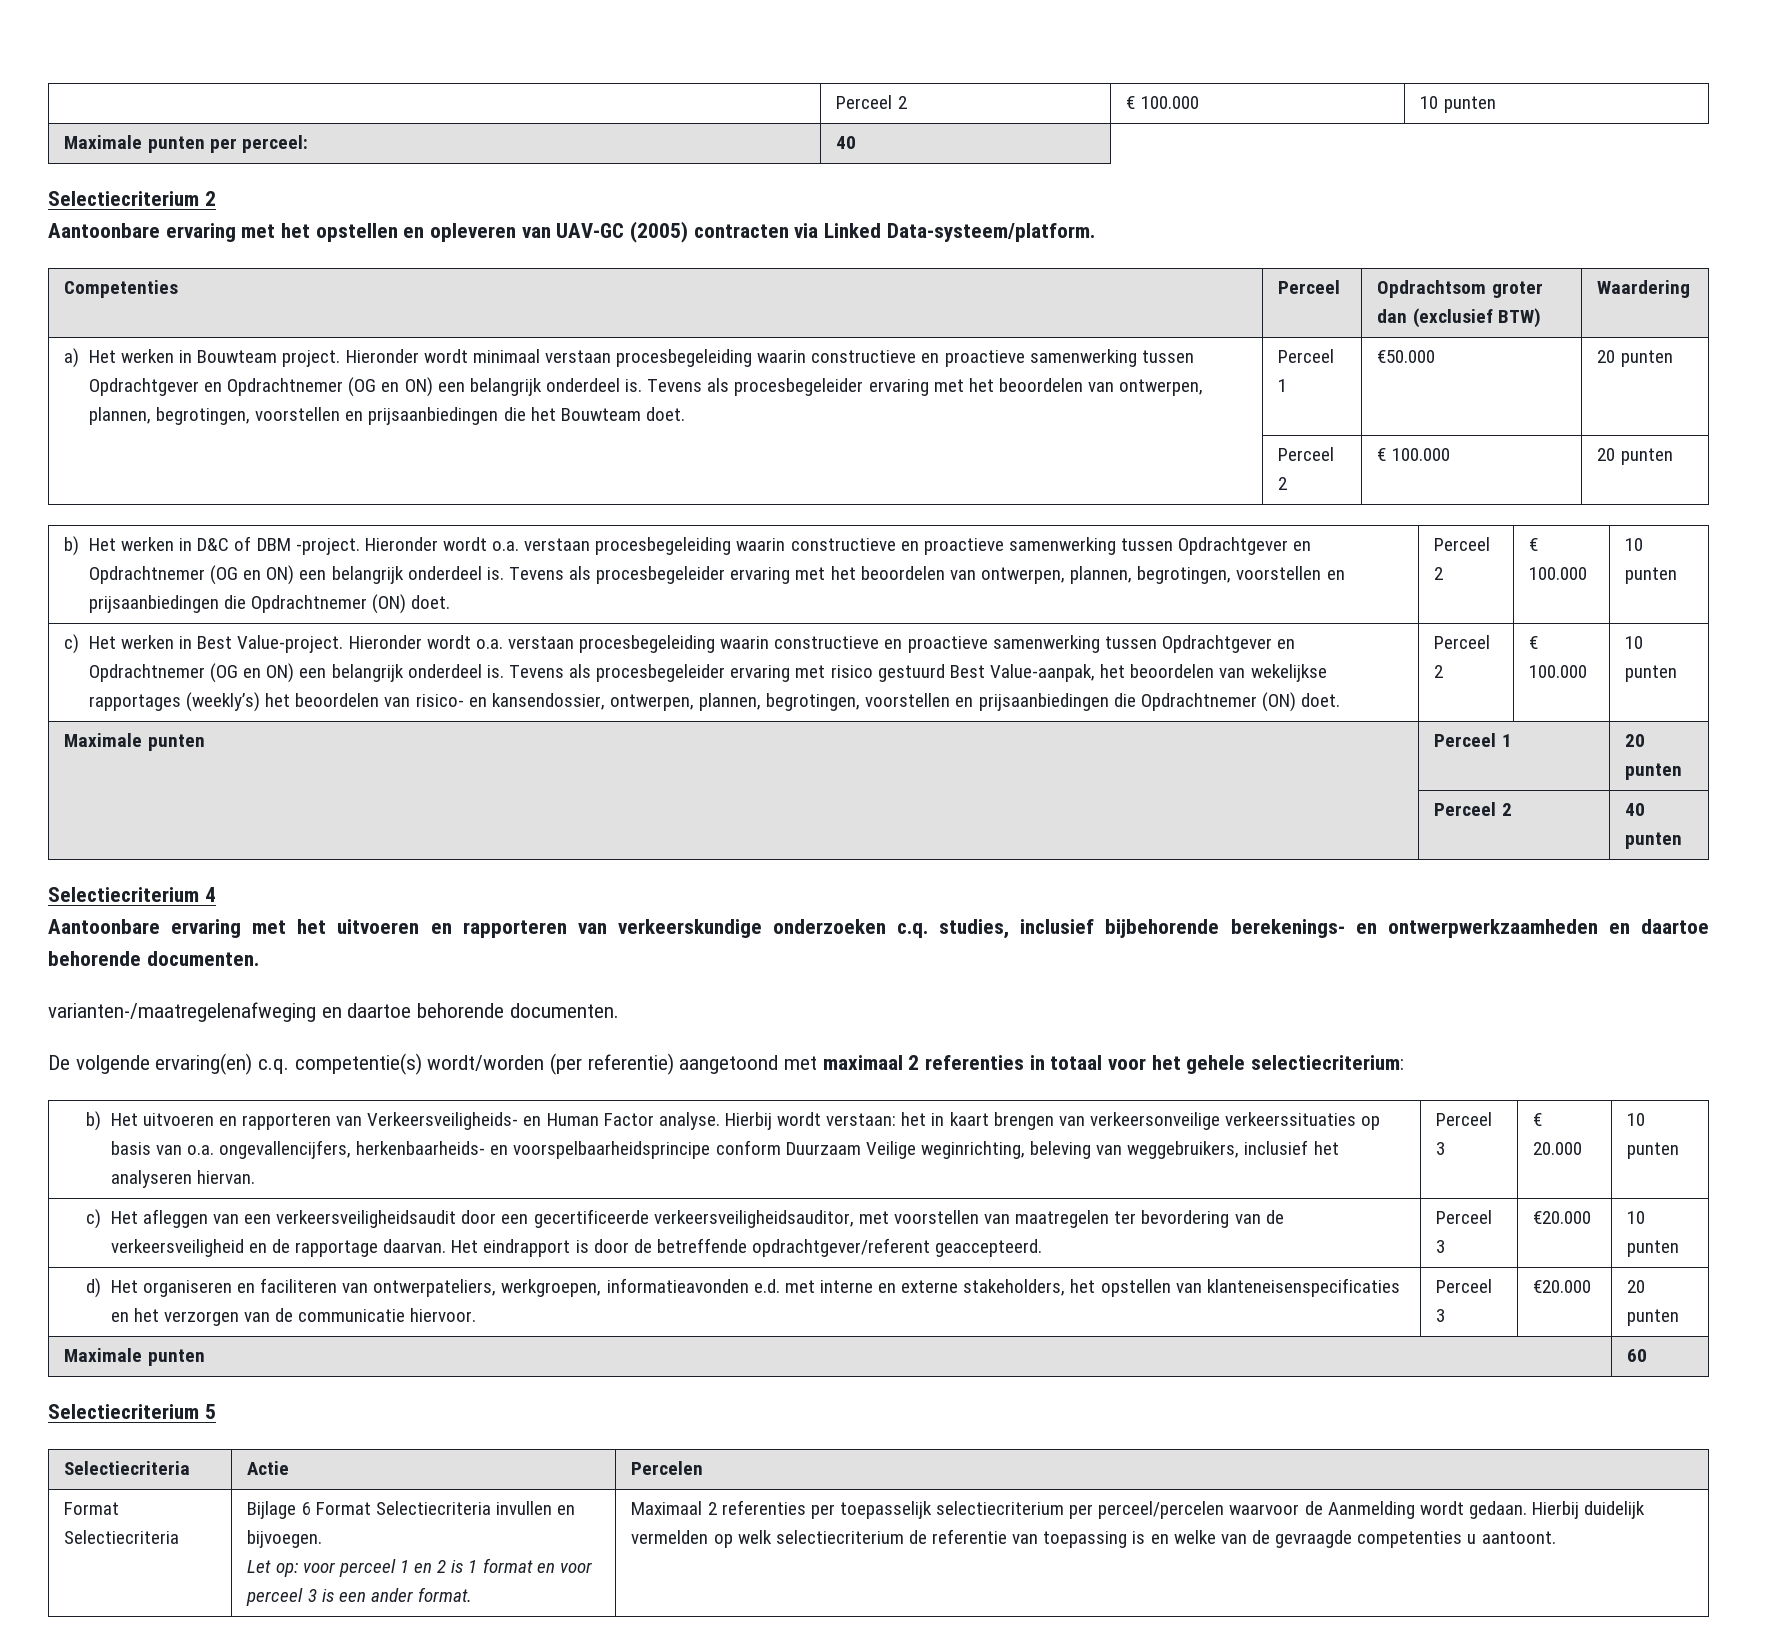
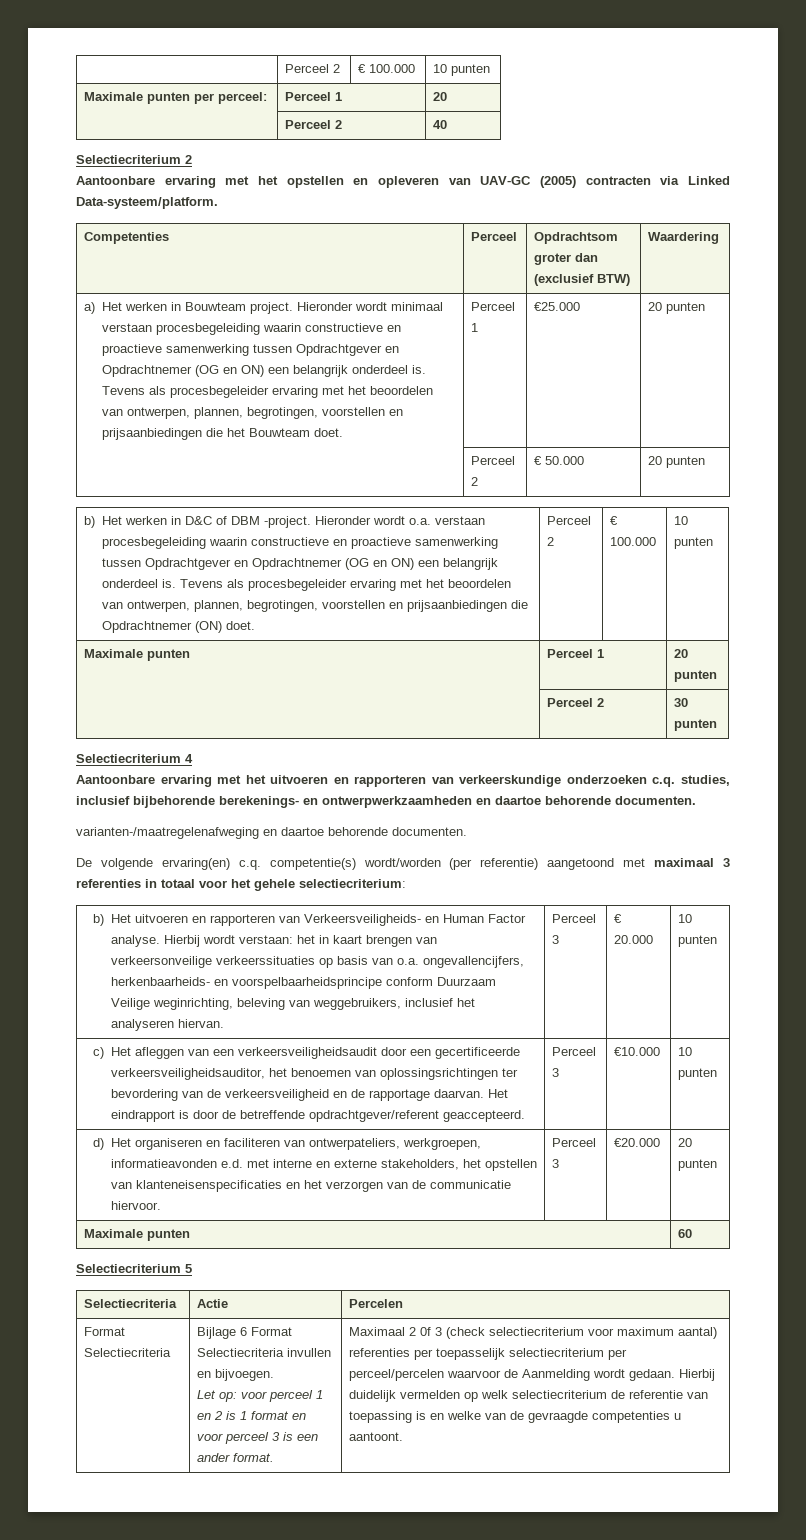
- Maximale punten per perceel: | 40
+ Maximale punten per perceel: | Perceel 1 | 20
+ | Perceel 2 | 40
- €50.000
+ €25.000
- | Perceel 2 | € 100.000 | 20 punten
+ | Perceel 2 | € 50.000 | 20 punten
- c) Het werken in Best Value-project. Hieronder wordt o.a. verstaan procesbegeleiding waarin constructieve en proactieve samenwerking tussen Opdrachtgever en Opdrachtnemer (OG en ON) een belangrijk onderdeel is. Tevens als procesbegeleider ervaring met risico gestuurd Best Value-aanpak, het beoordelen van wekelijkse rapportages (weekly’s) het beoordelen van risico- en kansendossier, ontwerpen, plannen, begrotingen, voorstellen en prijsaanbiedingen die Opdrachtnemer (ON) doet. | Perceel 2 | € 100.000 | 10 punten
- | Perceel 2 | 40 punten
+ | Perceel 2 | 30 punten
- De volgende ervaring(en) c.q. competentie(s) wordt/worden (per referentie) aangetoond met maximaal 2 referenties in totaal voor het gehele selectiecriterium:
+ De volgende ervaring(en) c.q. competentie(s) wordt/worden (per referentie) aangetoond met maximaal 3 referenties in totaal voor het gehele selectiecriterium:
- c) Het afleggen van een verkeersveiligheidsaudit door een gecertificeerde verkeersveiligheidsauditor, met voorstellen van maatregelen ter bevordering van de verkeersveiligheid en de rapportage daarvan. Het eindrapport is door de betreffende opdrachtgever/referent geaccepteerd. | Perceel 3 | €20.000 | 10 punten
+ c) Het afleggen van een verkeersveiligheidsaudit door een gecertificeerde verkeersveiligheidsauditor, het benoemen van oplossingsrichtingen ter bevordering van de verkeersveiligheid en de rapportage daarvan. Het eindrapport is door de betreffende opdrachtgever/referent geaccepteerd. | Perceel 3 | €10.000 | 10 punten
- Maximaal 2 referenties per toepasselijk selectiecriterium per perceel/percelen waarvoor de Aanmelding wordt gedaan.
+ Maximaal 2 0f 3 (check selectiecriterium voor maximum aantal) referenties per toepasselijk selectiecriterium per perceel/percelen waarvoor de Aanmelding wordt gedaan.

